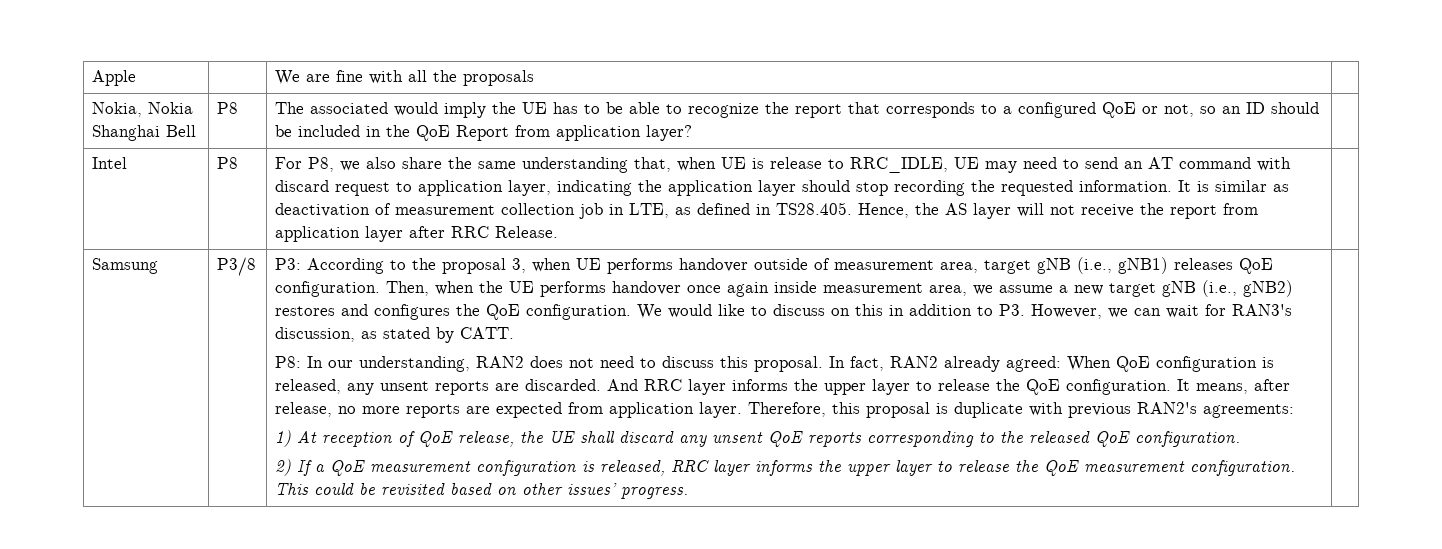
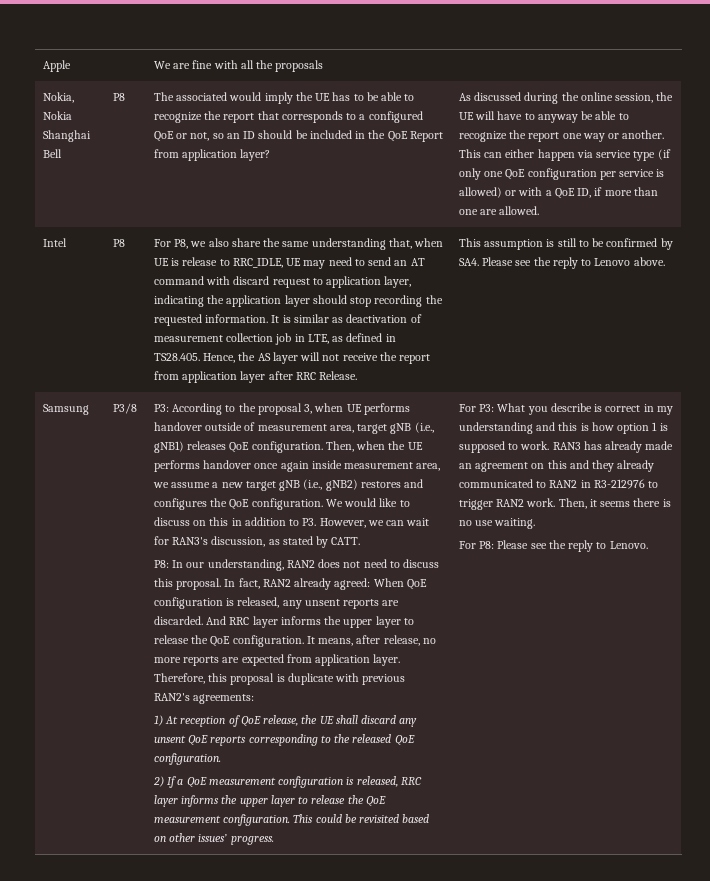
+ As discussed during the online session, the UE will have to anyway be able to recognize the report one way or another. This can either happen via service type (if only one QoE configuration per service is allowed) or with a QoE ID, if more than one are allowed.
+ This assumption is still to be confirmed by SA4. Please see the reply to Lenovo above.
+ For P3: What you describe is correct in my understanding and this is how option 1 is supposed to work. RAN3 has already made an agreement on this and they already communicated to RAN2 in R3-212976 to trigger RAN2 work. Then, it seems there is no use waiting.
+ For P8: Please see the reply to Lenovo.

